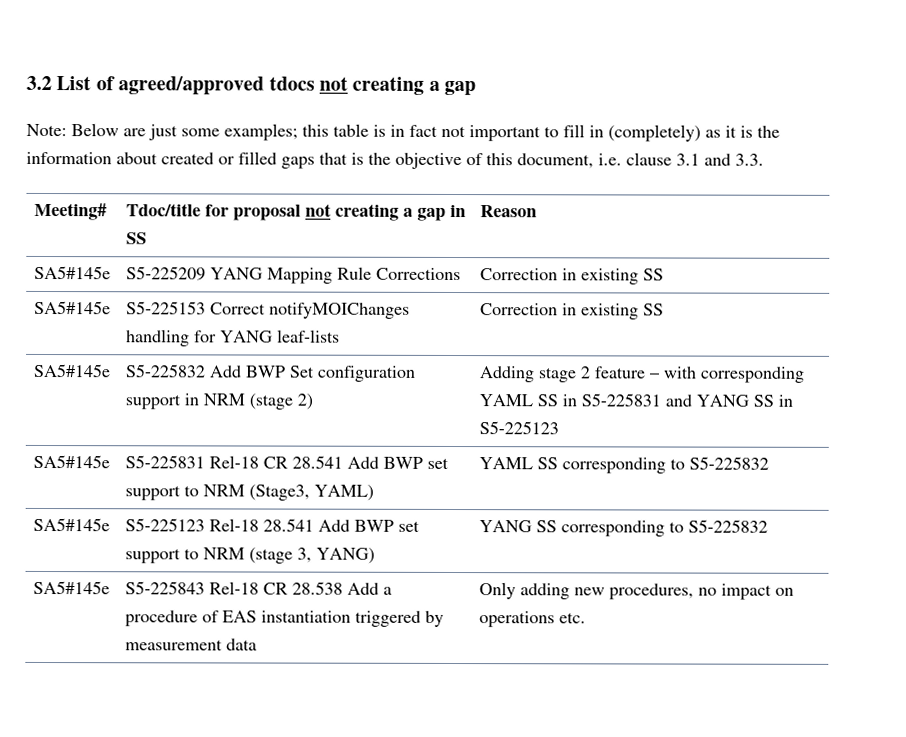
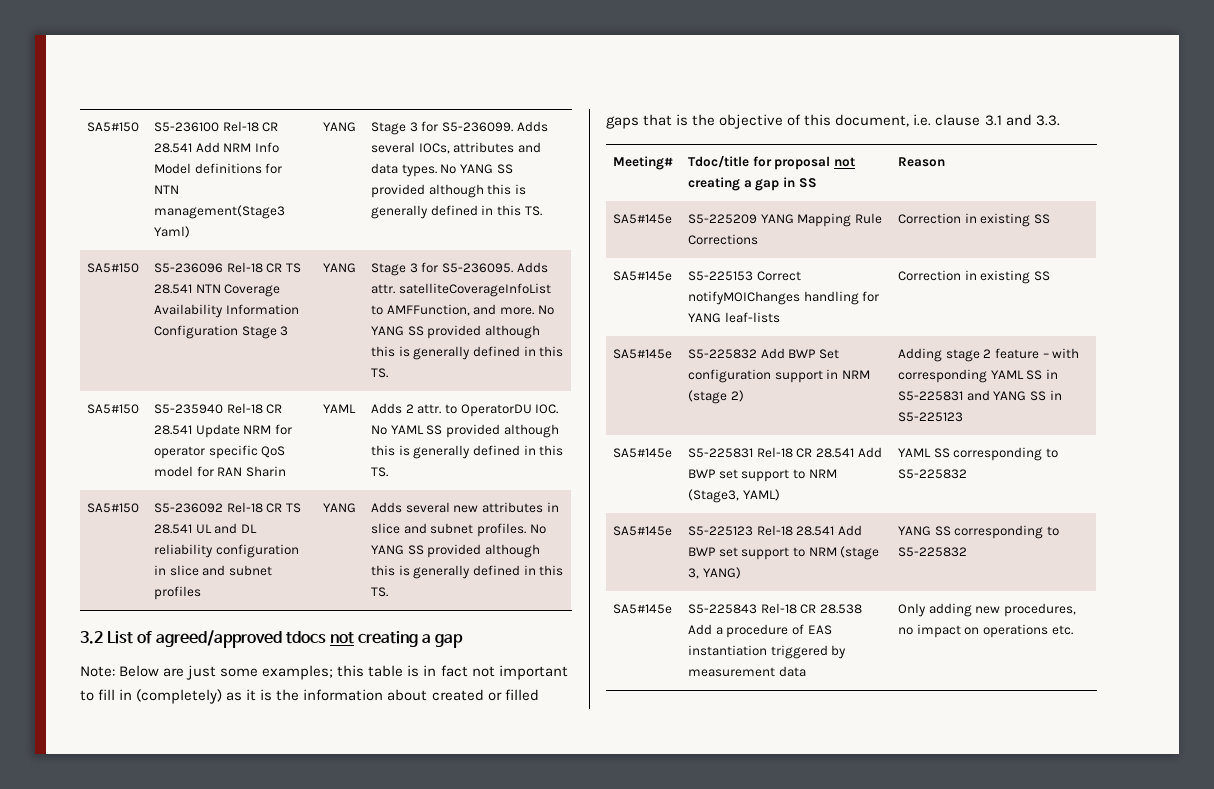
+ SA5#150 | S5-236100 Rel-18 CR 28.541 Add NRM Info Model definitions for NTN management(Stage3 Yaml) | YANG | Stage 3 for S5-236099. Adds several IOCs, attributes and data types. No YANG SS provided although this is generally defined in this TS.
+ SA5#150 | S5-236096 Rel-18 CR TS 28.541 NTN Coverage Availability Information Configuration Stage 3 | YANG | Stage 3 for S5-236095. Adds attr. satelliteCoverageInfoList to AMFFunction, and more. No YANG SS provided although this is generally defined in this TS.
+ SA5#150 | S5-235940 Rel-18 CR 28.541 Update NRM for operator specific QoS model for RAN Sharin | YAML | Adds 2 attr. to OperatorDU IOC. No YAML SS provided although this is generally defined in this TS.
+ SA5#150 | S5-236092 Rel-18 CR TS 28.541 UL and DL reliability configuration in slice and subnet profiles | YANG | Adds several new attributes in slice and subnet profiles. No YANG SS provided although this is generally defined in this TS.

